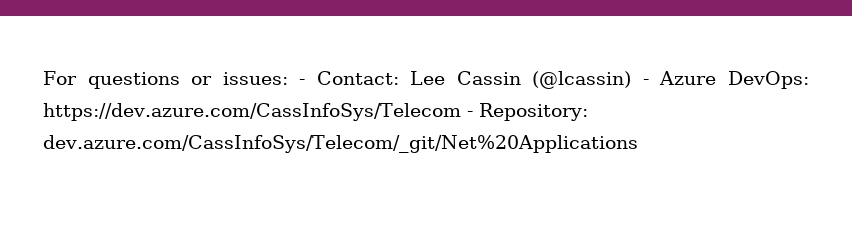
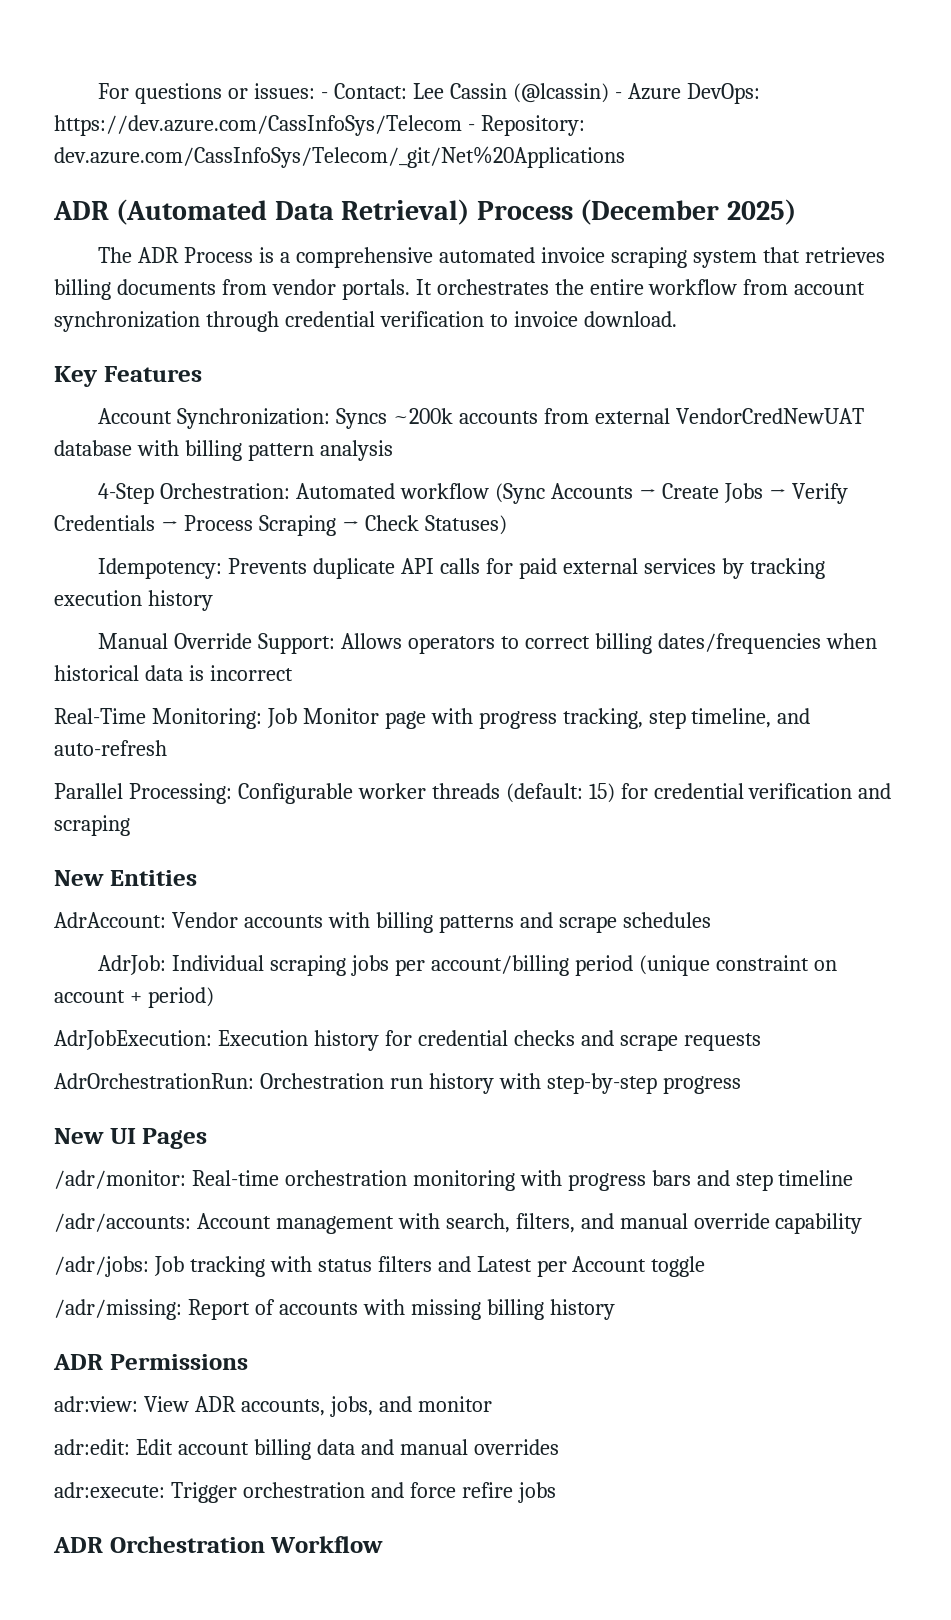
+ ADR (Automated Data Retrieval) Process (December 2025)
+ The ADR Process is a comprehensive automated invoice scraping system that retrieves billing documents from vendor portals. It orchestrates the entire workflow from account synchronization through credential verification to invoice download.
+ Key Features
+ Account Synchronization: Syncs ~200k accounts from external VendorCredNewUAT database with billing pattern analysis
+ 4-Step Orchestration: Automated workflow (Sync Accounts → Create Jobs → Verify Credentials → Process Scraping → Check Statuses)
+ Idempotency: Prevents duplicate API calls for paid external services by tracking execution history
+ Manual Override Support: Allows operators to correct billing dates/frequencies when historical data is incorrect
+ Real-Time Monitoring: Job Monitor page with progress tracking, step timeline, and auto-refresh
+ Parallel Processing: Configurable worker threads (default: 15) for credential verification and scraping
+ New Entities
+ AdrAccount: Vendor accounts with billing patterns and scrape schedules
+ AdrJob: Individual scraping jobs per account/billing period (unique constraint on account + period)
+ AdrJobExecution: Execution history for credential checks and scrape requests
+ AdrOrchestrationRun: Orchestration run history with step-by-step progress
+ New UI Pages
+ /adr/monitor: Real-time orchestration monitoring with progress bars and step timeline
+ /adr/accounts: Account management with search, filters, and manual override capability
+ /adr/jobs: Job tracking with status filters and Latest per Account toggle
+ /adr/missing: Report of accounts with missing billing history
+ ADR Permissions
+ adr:view: View ADR accounts, jobs, and monitor
+ adr:edit: Edit account billing data and manual overrides
+ adr:execute: Trigger orchestration and force refire jobs
+ ADR Orchestration Workflow

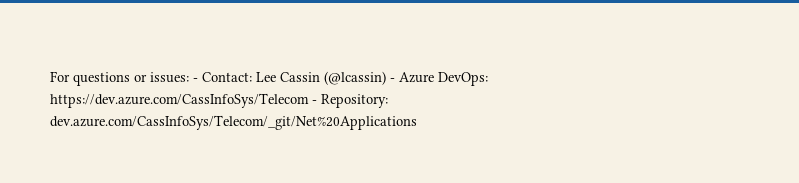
- ADR (Automated Data Retrieval) Process (December 2025)
- The ADR Process is a comprehensive automated invoice scraping system that retrieves billing documents from vendor portals. It orchestrates the entire workflow from account synchronization through credential verification to invoice download.
- Key Features
- Account Synchronization: Syncs ~200k accounts from external VendorCredNewUAT database with billing pattern analysis
- 4-Step Orchestration: Automated workflow (Sync Accounts → Create Jobs → Verify Credentials → Process Scraping → Check Statuses)
- Idempotency: Prevents duplicate API calls for paid external services by tracking execution history
- Manual Override Support: Allows operators to correct billing dates/frequencies when historical data is incorrect
- Real-Time Monitoring: Job Monitor page with progress tracking, step timeline, and auto-refresh
- Parallel Processing: Configurable worker threads (default: 15) for credential verification and scraping
- New Entities
- AdrAccount: Vendor accounts with billing patterns and scrape schedules
- AdrJob: Individual scraping jobs per account/billing period (unique constraint on account + period)
- AdrJobExecution: Execution history for credential checks and scrape requests
- AdrOrchestrationRun: Orchestration run history with step-by-step progress
- New UI Pages
- /adr/monitor: Real-time orchestration monitoring with progress bars and step timeline
- /adr/accounts: Account management with search, filters, and manual override capability
- /adr/jobs: Job tracking with status filters and Latest per Account toggle
- /adr/missing: Report of accounts with missing billing history
- ADR Permissions
- adr:view: View ADR accounts, jobs, and monitor
- adr:edit: Edit account billing data and manual overrides
- adr:execute: Trigger orchestration and force refire jobs
- ADR Orchestration Workflow

